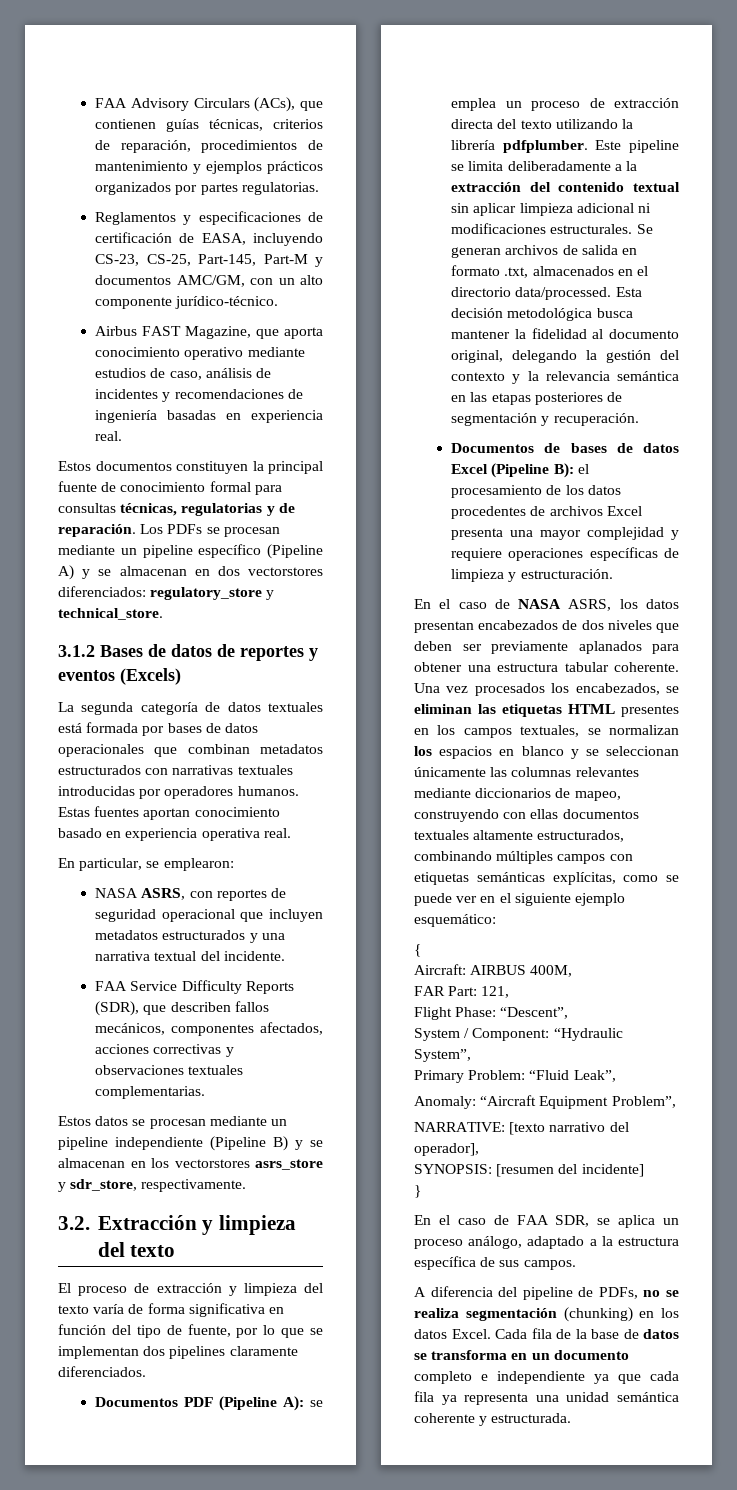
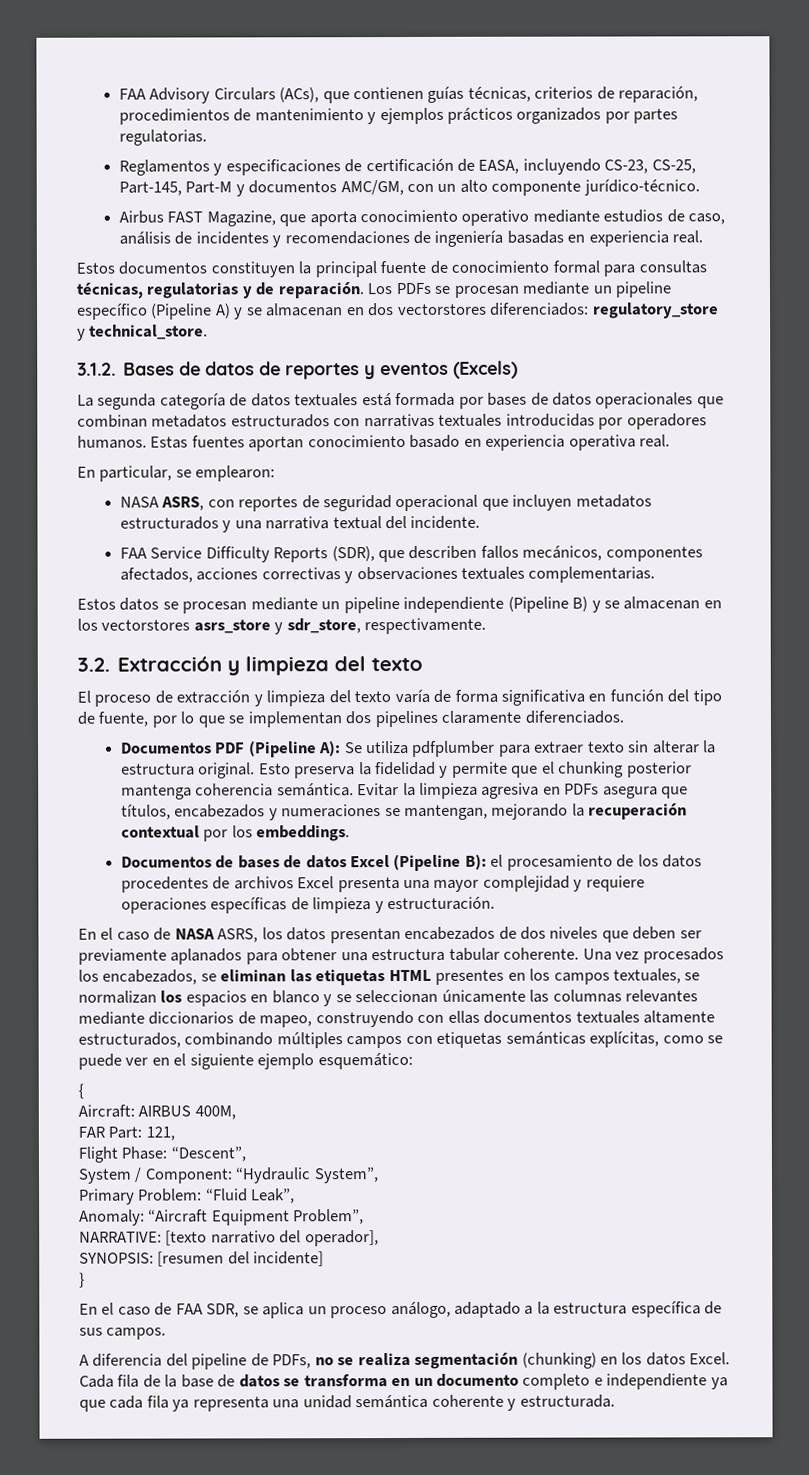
- 3.1.2 Bases de datos de reportes y eventos (Excels)
+ 3.1.2. Bases de datos de reportes y eventos (Excels)
- Documentos PDF (Pipeline A): se emplea un proceso de extracción directa del texto utilizando la librería pdfplumber. Este pipeline se limita deliberadamente a la extracción del contenido textual sin aplicar limpieza adicional ni modificaciones estructurales. Se generan archivos de salida en formato .txt, almacenados en el directorio data/processed. Esta decisión metodológica busca mantener la fidelidad al documento original, delegando la gestión del contexto y la relevancia semántica en las etapas posteriores de segmentación y recuperación.
+ Documentos PDF (Pipeline A): Se utiliza pdfplumber para extraer texto sin alterar la estructura original. Esto preserva la fidelidad y permite que el chunking posterior mantenga coherencia semántica. Evitar la limpieza agresiva en PDFs asegura que títulos, encabezados y numeraciones se mantengan, mejorando la recuperación contextual por los embeddings.

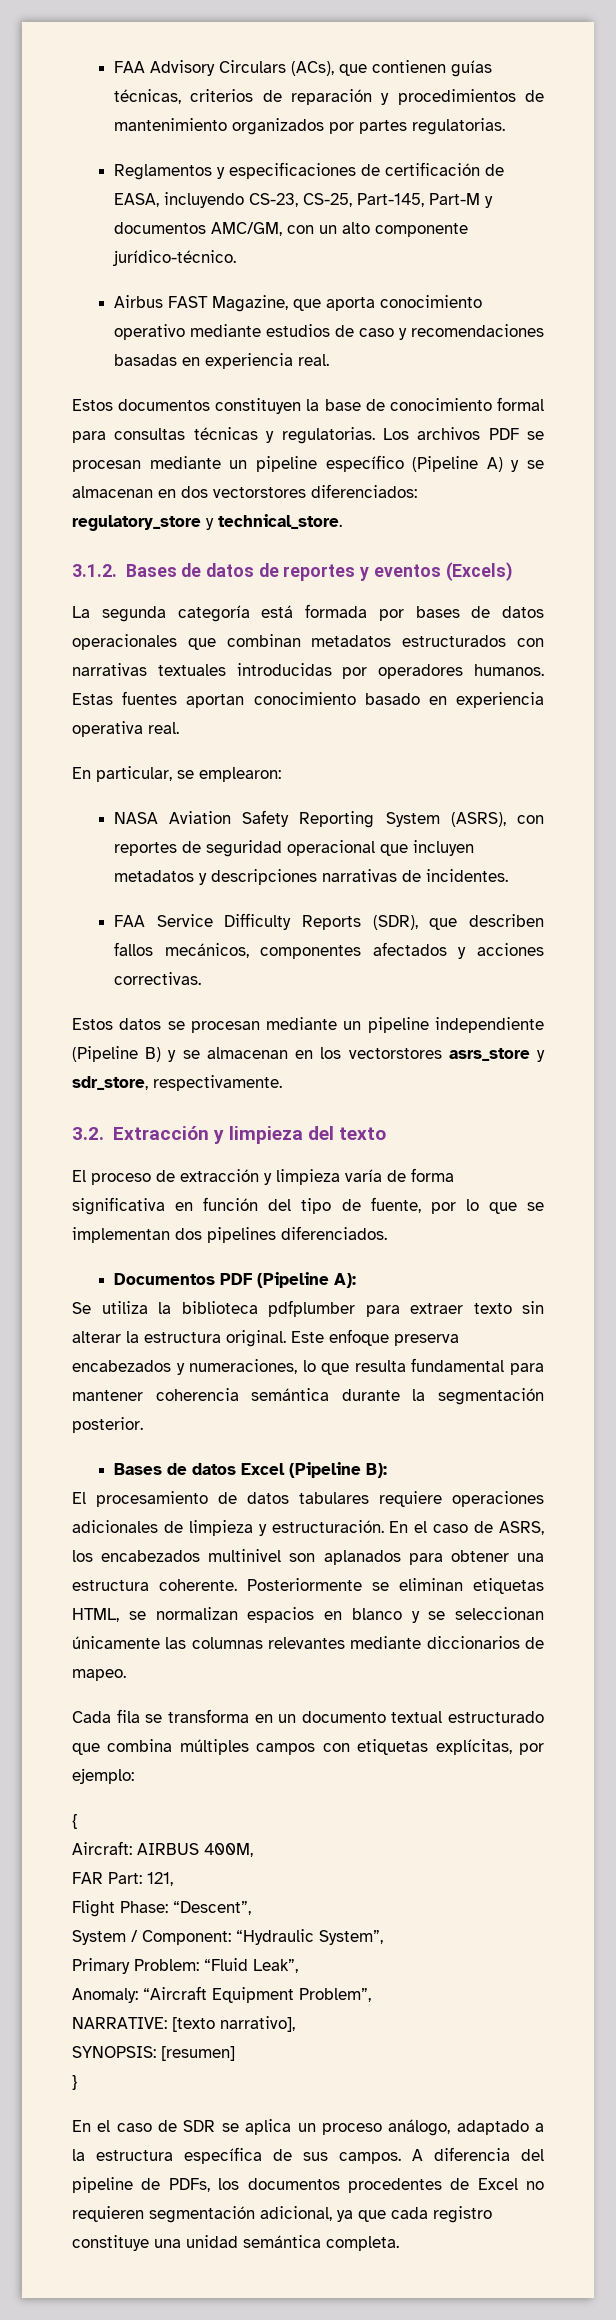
- FAA Advisory Circulars (ACs), que contienen guías técnicas, criterios de reparación, procedimientos de mantenimiento y ejemplos prácticos organizados por partes regulatorias.
+ FAA Advisory Circulars (ACs), que contienen guías técnicas, criterios de reparación y procedimientos de mantenimiento organizados por partes regulatorias.
- Airbus FAST Magazine, que aporta conocimiento operativo mediante estudios de caso, análisis de incidentes y recomendaciones de ingeniería basadas en experiencia real.
+ Airbus FAST Magazine, que aporta conocimiento operativo mediante estudios de caso y recomendaciones basadas en experiencia real.
- Estos documentos constituyen la principal fuente de conocimiento formal para consultas técnicas, regulatorias y de reparación. Los PDFs se procesan mediante un pipeline específico (Pipeline A) y se almacenan en dos vectorstores diferenciados: regulatory_store y technical_store.
+ Estos documentos constituyen la base de conocimiento formal para consultas técnicas y regulatorias. Los archivos PDF se procesan mediante un pipeline específico (Pipeline A) y se almacenan en dos vectorstores diferenciados: regulatory_store y technical_store.
- La segunda categoría de datos textuales está formada por bases de datos operacionales que combinan metadatos estructurados con narrativas textuales introducidas por operadores humanos.
+ La segunda categoría está formada por bases de datos operacionales que combinan metadatos estructurados con narrativas textuales introducidas por operadores humanos.
- NASA ASRS, con reportes de seguridad operacional que incluyen metadatos estructurados y una narrativa textual del incidente.
+ NASA Aviation Safety Reporting System (ASRS), con reportes de seguridad operacional que incluyen metadatos y descripciones narrativas de incidentes.
- FAA Service Difficulty Reports (SDR), que describen fallos mecánicos, componentes afectados, acciones correctivas y observaciones textuales complementarias.
+ FAA Service Difficulty Reports (SDR), que describen fallos mecánicos, componentes afectados y acciones correctivas.
- El proceso de extracción y limpieza del texto varía de forma significativa en función del tipo de fuente, por lo que se implementan dos pipelines claramente diferenciados.
+ El proceso de extracción y limpieza varía de forma significativa en función del tipo de fuente, por lo que se implementan dos pipelines diferenciados.
- Documentos PDF (Pipeline A): Se utiliza pdfplumber para extraer texto sin alterar la estructura original.
+ Documentos PDF (Pipeline A):
+ Se utiliza la biblioteca pdfplumber para extraer texto sin alterar la estructura original.
- Esto preserva la fidelidad y permite que el chunking posterior mantenga coherencia semántica. Evitar la limpieza agresiva en PDFs asegura que títulos, encabezados y numeraciones se mantengan, mejorando la recuperación contextual por los embeddings.
- Documentos de bases de datos Excel (Pipeline B): el procesamiento de los datos procedentes de archivos Excel presenta una mayor complejidad y requiere operaciones específicas de limpieza y estructuración.
- En el caso de NASA ASRS, los datos presentan encabezados de dos niveles que deben ser previamente aplanados para obtener una estructura tabular coherente. Una vez procesados los encabezados, se eliminan las etiquetas HTML presentes en los campos textuales, se normalizan los espacios en blanco y se seleccionan únicamente las columnas relevantes mediante diccionarios de mapeo, construyendo con ellas documentos textuales altamente estructurados, combinando múltiples campos con etiquetas semánticas explícitas, como se puede ver en el siguiente ejemplo esquemático:
+ Este enfoque preserva encabezados y numeraciones, lo que resulta fundamental para mantener coherencia semántica durante la segmentación posterior.
+ Bases de datos Excel (Pipeline B):
+ El procesamiento de datos tabulares requiere operaciones adicionales de limpieza y estructuración. En el caso de ASRS, los encabezados multinivel son aplanados para obtener una estructura coherente. Posteriormente se eliminan etiquetas HTML, se normalizan espacios en blanco y se seleccionan únicamente las columnas relevantes mediante diccionarios de mapeo.
+ Cada fila se transforma en un documento textual estructurado que combina múltiples campos con etiquetas explícitas, por ejemplo:
- NARRATIVE: [texto narrativo del operador],
- SYNOPSIS: [resumen del incidente]
+ NARRATIVE: [texto narrativo],
+ SYNOPSIS: [resumen]
- En el caso de FAA SDR, se aplica un proceso análogo, adaptado a la estructura específica de sus campos.
- A diferencia del pipeline de PDFs, no se realiza segmentación (chunking) en los datos Excel. Cada fila de la base de datos se transforma en un documento completo e independiente ya que cada fila ya representa una unidad semántica coherente y estructurada.
+ En el caso de SDR se aplica un proceso análogo, adaptado a la estructura específica de sus campos. A diferencia del pipeline de PDFs, los documentos procedentes de Excel no requieren segmentación adicional, ya que cada registro constituye una unidad semántica completa.

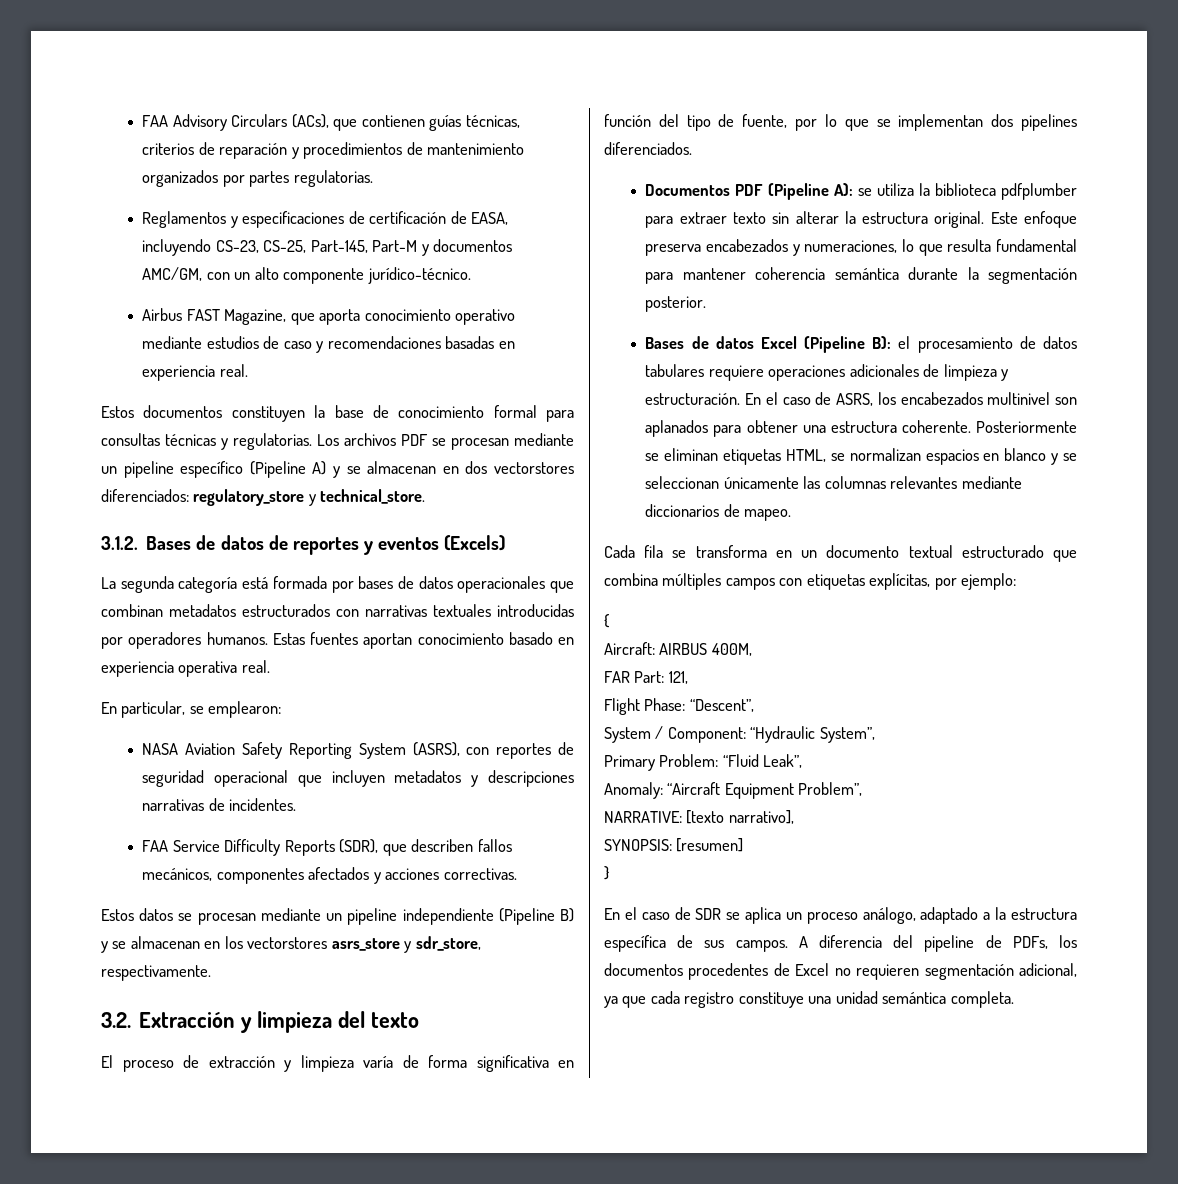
- Documentos PDF (Pipeline A):
- Se utiliza la biblioteca pdfplumber para extraer texto sin alterar la estructura original.
+ Documentos PDF (Pipeline A): se utiliza la biblioteca pdfplumber para extraer texto sin alterar la estructura original.
- Bases de datos Excel (Pipeline B):
- El procesamiento de datos tabulares requiere operaciones adicionales de limpieza y estructuración.
+ Bases de datos Excel (Pipeline B): el procesamiento de datos tabulares requiere operaciones adicionales de limpieza y estructuración.

